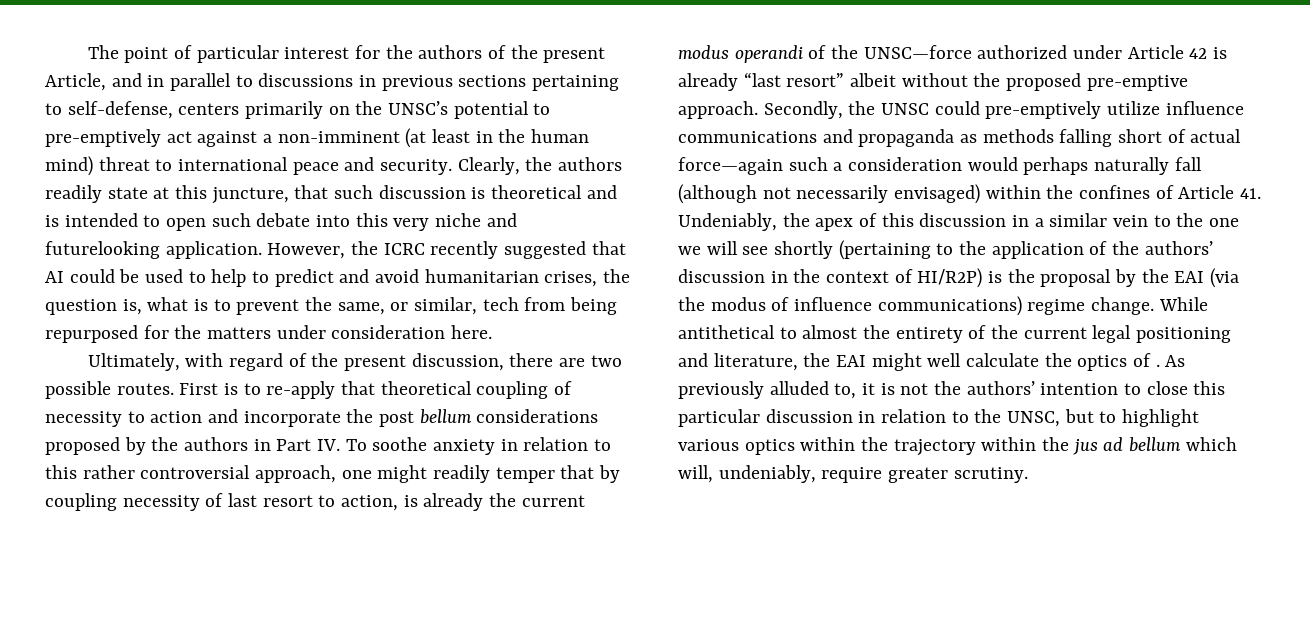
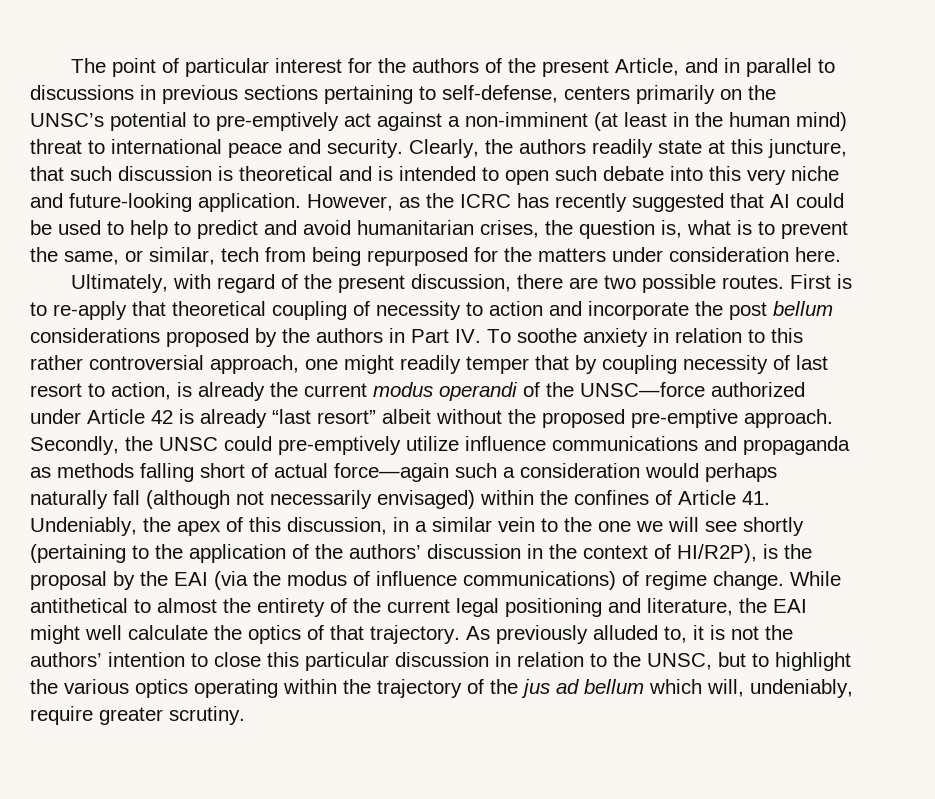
- Clearly, the authors readily state at this juncture, that such discussion is theoretical and is intended to open such debate into this very niche and futurelooking application.
+ Clearly, the authors readily state at this juncture, that such discussion is theoretical and is intended to open such debate into this very niche and future-looking application.
- However, the ICRC recently suggested that AI could be used to help to predict and avoid humanitarian crises, the question is, what is to prevent the same, or similar, tech from being repurposed for the matters under consideration here.
+ However, as the ICRC has recently suggested that AI could be used to help to predict and avoid humanitarian crises, the question is, what is to prevent the same, or similar, tech from being repurposed for the matters under consideration here.
- Secondly, the UNSC could pre-emptively utilize influence communications and propaganda as methods falling short of actual force—again such a consideration would perhaps naturally fall (although not necessarily envisaged) within the confines of Article 41. Undeniably, the apex of this discussion in a similar vein to the one we will see shortly (pertaining to the application of the authors’ discussion in the context of HI/R2P) is the proposal by the EAI (via the modus of influence communications) regime change.
+ Secondly, the UNSC could pre-emptively utilize influence communications and propaganda as methods falling short of actual force—again such a consideration would perhaps naturally fall (although not necessarily envisaged) within the confines of Article 41. Undeniably, the apex of this discussion, in a similar vein to the one we will see shortly (pertaining to the application of the authors’ discussion in the context of HI/R2P), is the proposal by the EAI (via the modus of influence communications) of regime change.
- While antithetical to almost the entirety of the current legal positioning and literature, the EAI might well calculate the optics of .
+ While antithetical to almost the entirety of the current legal positioning and literature, the EAI might well calculate the optics of that trajectory.
- As previously alluded to, it is not the authors’ intention to close this particular discussion in relation to the UNSC, but to highlight various optics within the trajectory within the jus ad bellum which will, undeniably, require greater scrutiny.
+ As previously alluded to, it is not the authors’ intention to close this particular discussion in relation to the UNSC, but to highlight the various optics operating within the trajectory of the jus ad bellum which will, undeniably, require greater scrutiny.

